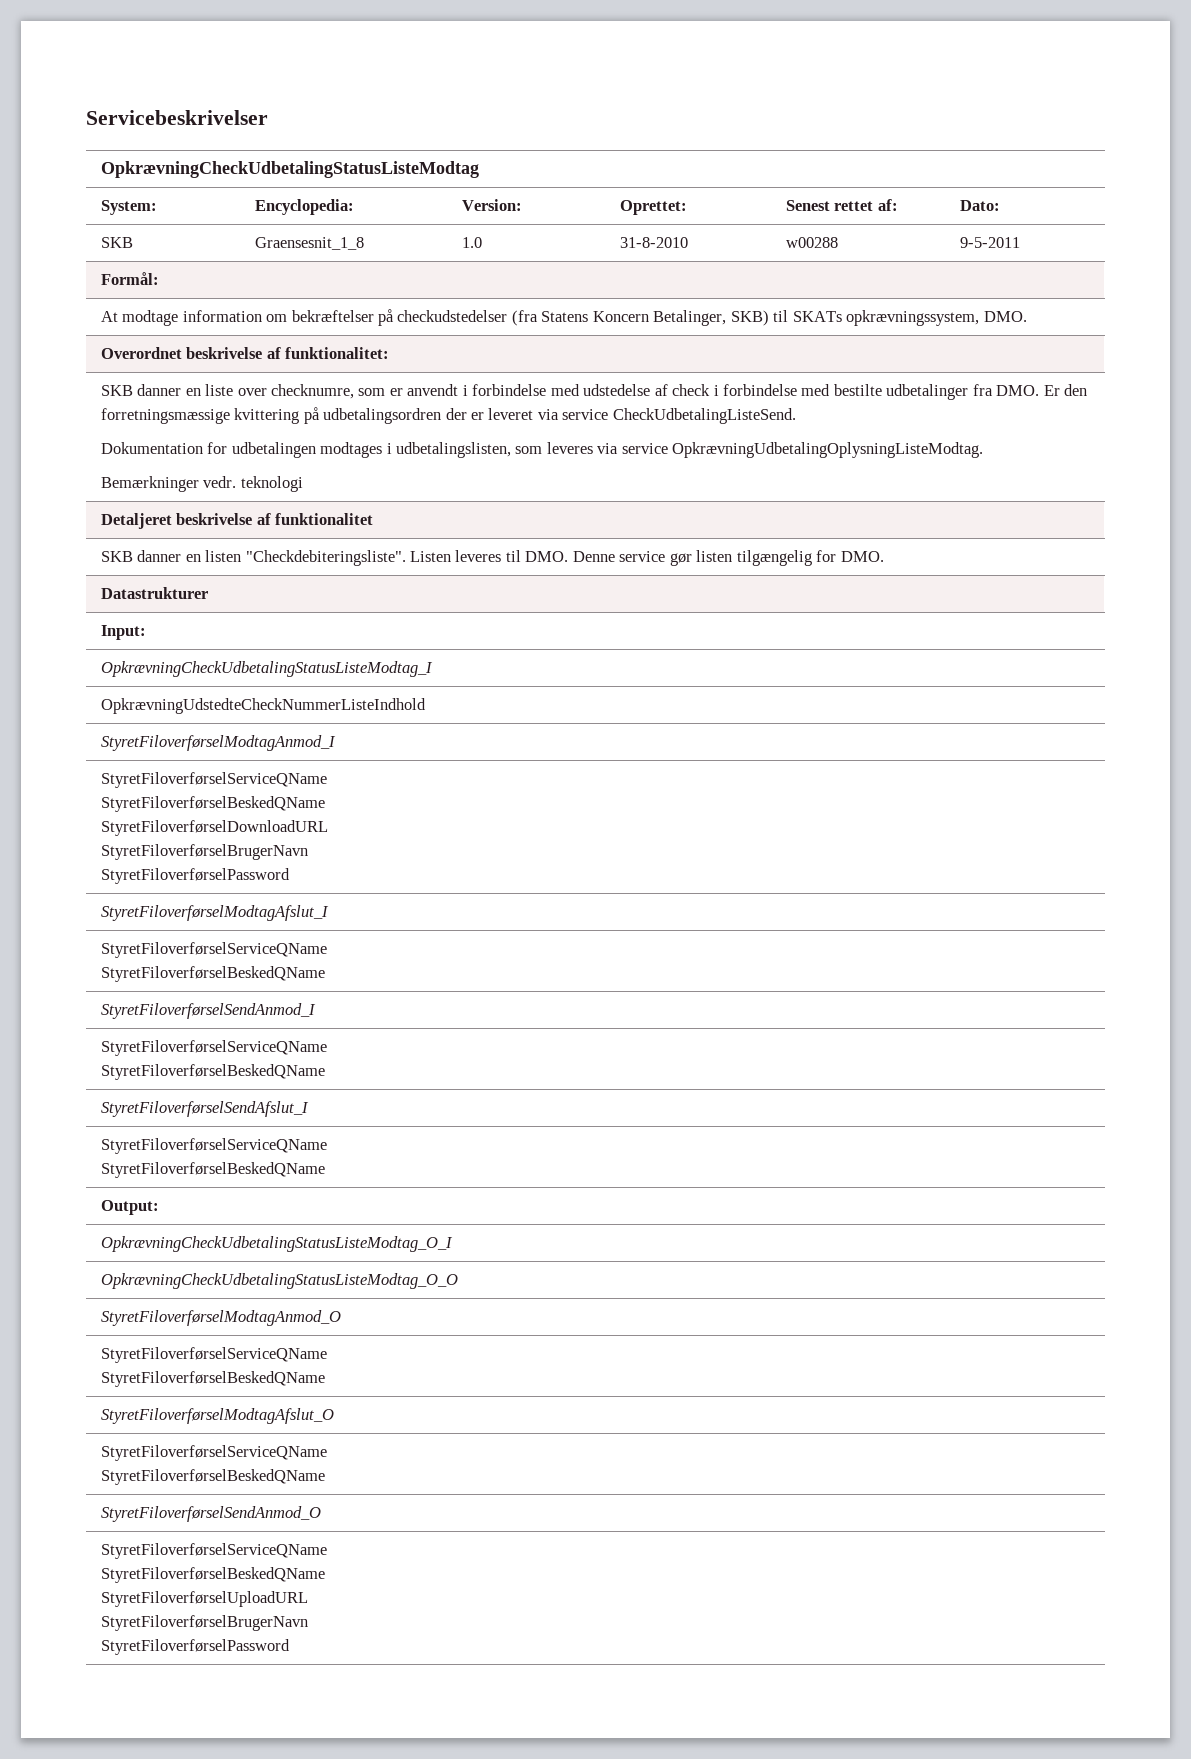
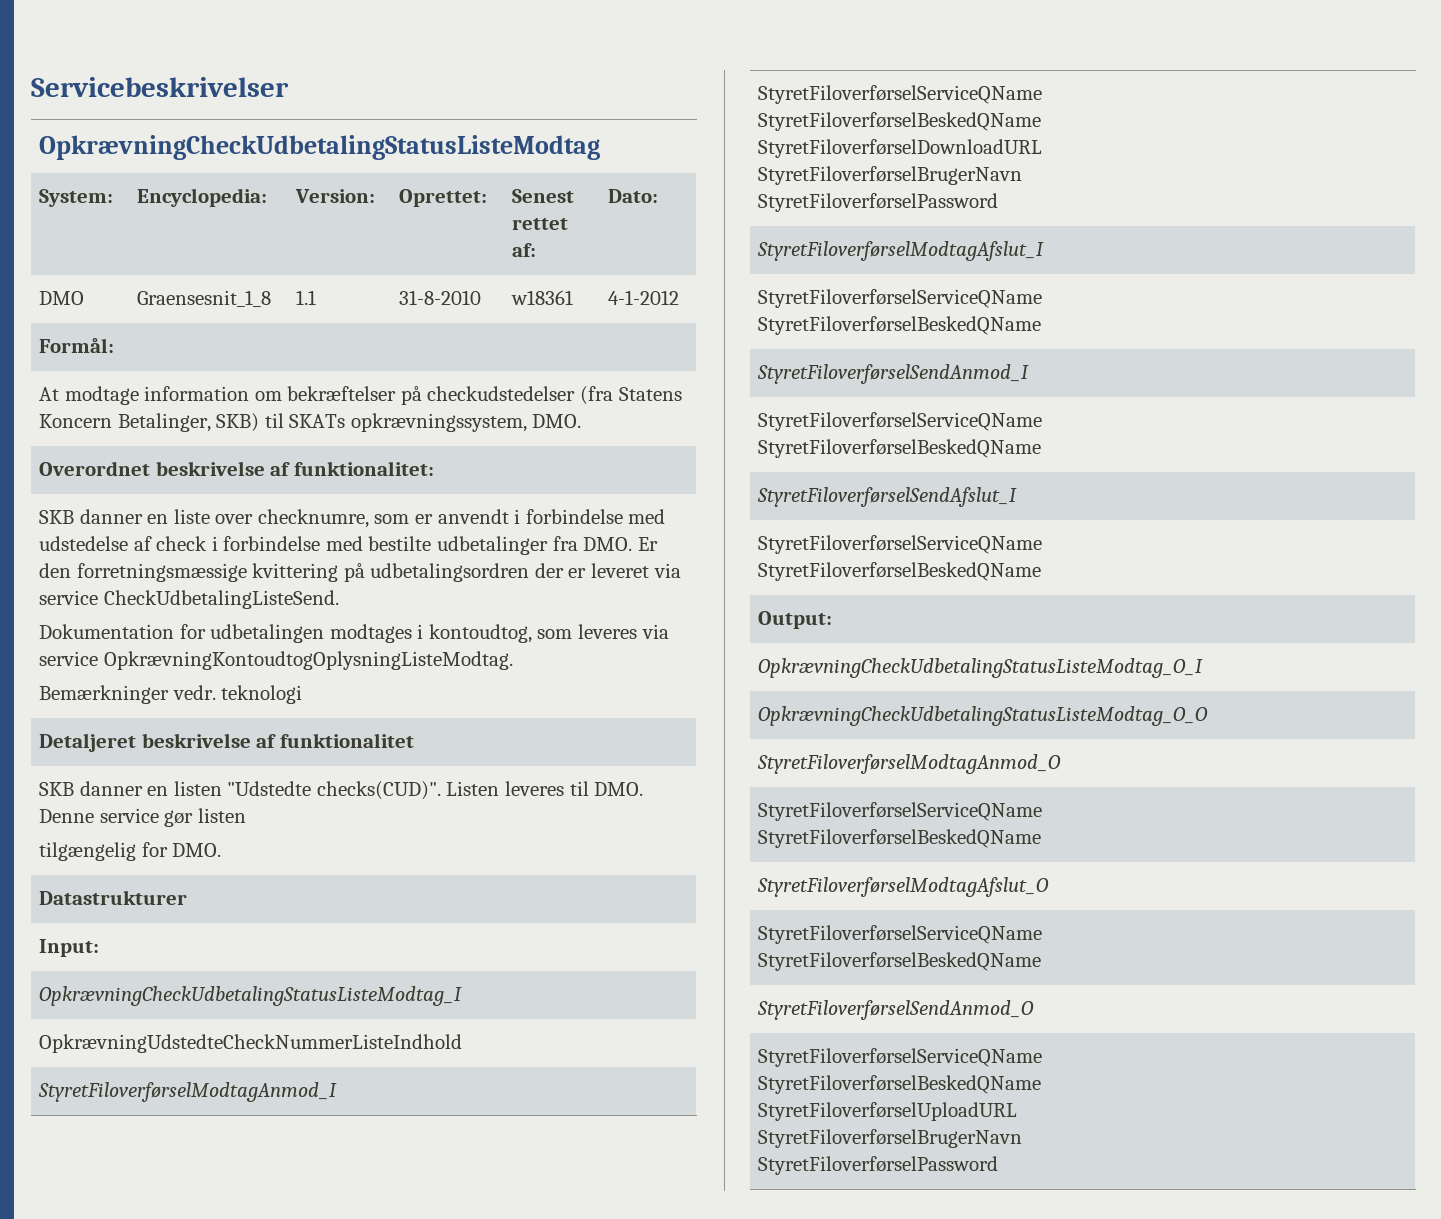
- SKB | Graensesnit_1_8 | 1.0 | 31-8-2010 | w00288 | 9-5-2011
+ DMO | Graensesnit_1_8 | 1.1 | 31-8-2010 | w18361 | 4-1-2012
- Dokumentation for udbetalingen modtages i udbetalingslisten, som leveres via service OpkrævningUdbetalingOplysningListeModtag.
+ Dokumentation for udbetalingen modtages i kontoudtog, som leveres via service OpkrævningKontoudtogOplysningListeModtag.
- SKB danner en listen "Checkdebiteringsliste". Listen leveres til DMO. Denne service gør listen tilgængelig for DMO.
+ SKB danner en listen "Udstedte checks(CUD)". Listen leveres til DMO. Denne service gør listen
+ tilgængelig for DMO.

